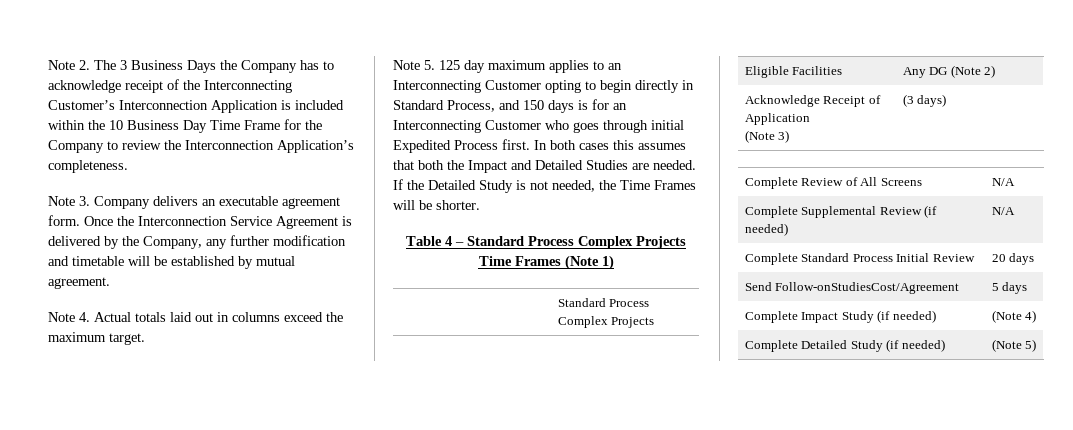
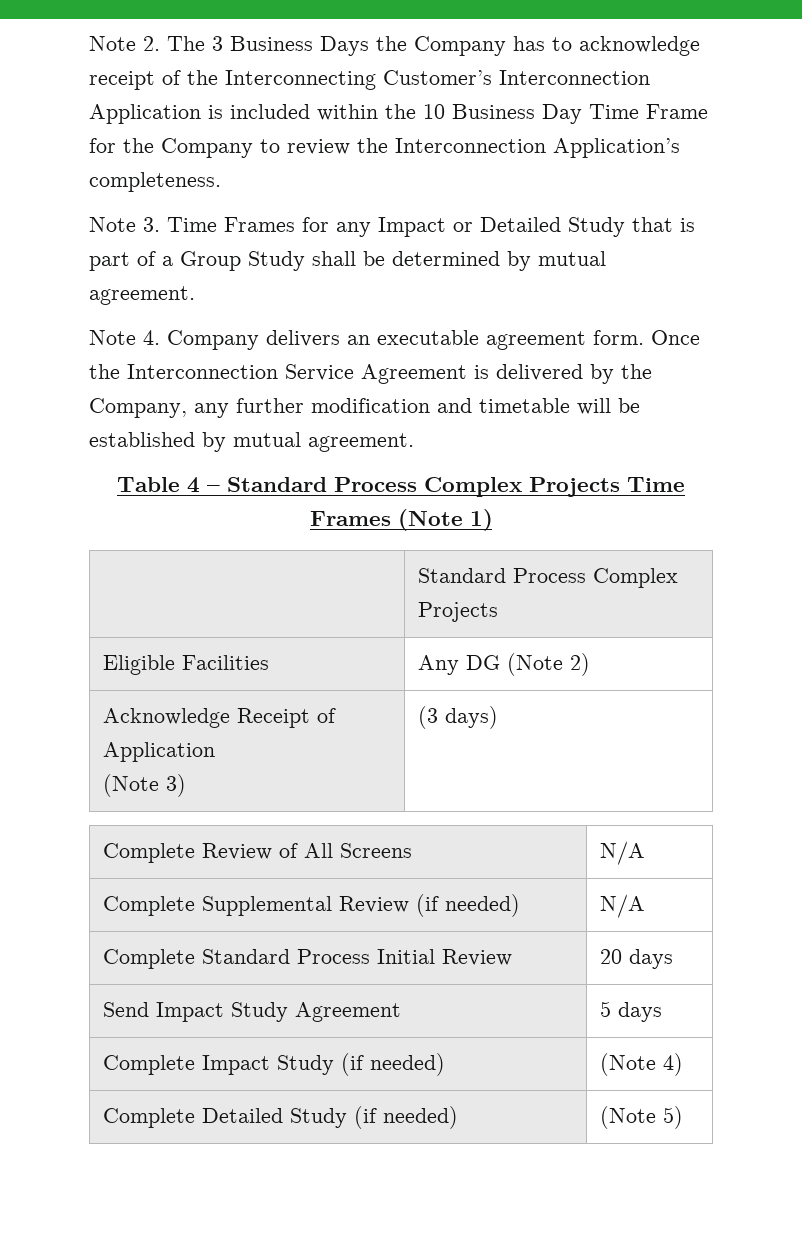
- Note 3. Company delivers an executable agreement form.
+ Note 3. Time Frames for any Impact or Detailed Study that is part of a Group Study shall be determined by mutual agreement.
+ Note 4. Company delivers an executable agreement form.
- Note 4. Actual totals laid out in columns exceed the maximum target.
- Note 5. 125 day maximum applies to an Interconnecting Customer opting to begin directly in Standard Process, and 150 days is for an Interconnecting Customer who goes through initial Expedited Process first. In both cases this assumes that both the Impact and Detailed Studies are needed. If the Detailed Study is not needed, the Time Frames will be shorter.
- Send Follow-onStudiesCost/Agreement | 5 days
+ Send Impact Study Agreement | 5 days

